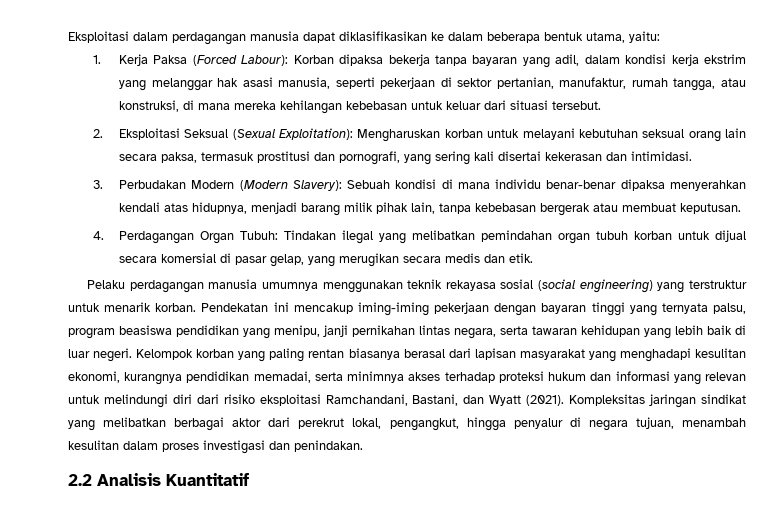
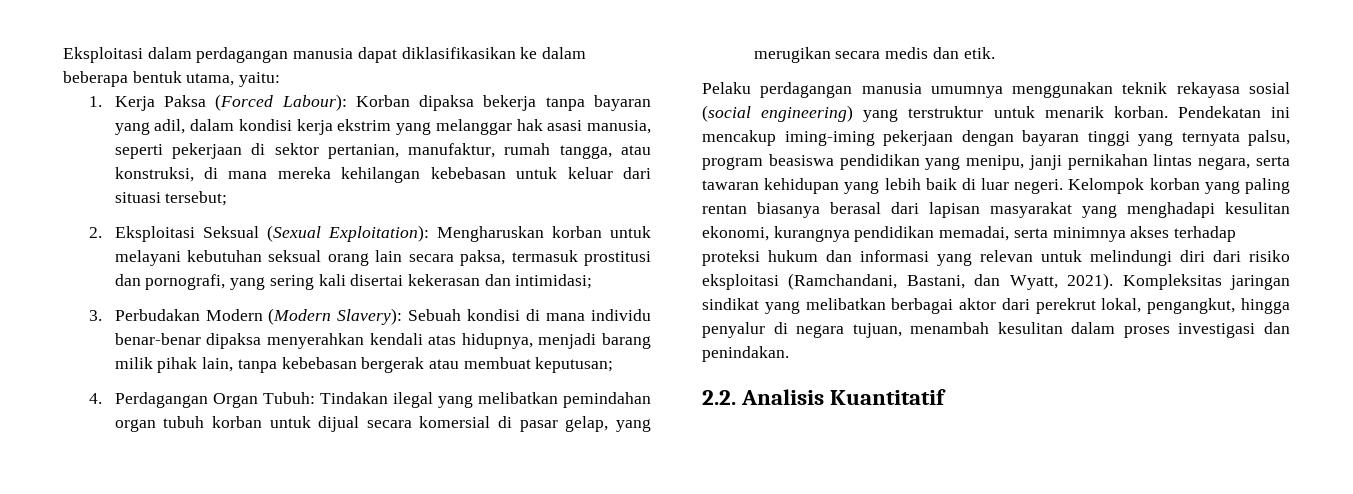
- 1. Kerja Paksa (Forced Labour): Korban dipaksa bekerja tanpa bayaran yang adil, dalam kondisi kerja ekstrim yang melanggar hak asasi manusia, seperti pekerjaan di sektor pertanian, manufaktur, rumah tangga, atau konstruksi, di mana mereka kehilangan kebebasan untuk keluar dari situasi tersebut.
+ 1. Kerja Paksa (Forced Labour): Korban dipaksa bekerja tanpa bayaran yang adil, dalam kondisi kerja ekstrim yang melanggar hak asasi manusia, seperti pekerjaan di sektor pertanian, manufaktur, rumah tangga, atau konstruksi, di mana mereka kehilangan kebebasan untuk keluar dari situasi tersebut;
- 2. Eksploitasi Seksual (Sexual Exploitation): Mengharuskan korban untuk melayani kebutuhan seksual orang lain secara paksa, termasuk prostitusi dan pornografi, yang sering kali disertai kekerasan dan intimidasi.
+ 2. Eksploitasi Seksual (Sexual Exploitation): Mengharuskan korban untuk melayani kebutuhan seksual orang lain secara paksa, termasuk prostitusi dan pornografi, yang sering kali disertai kekerasan dan intimidasi;
- 3. Perbudakan Modern (Modern Slavery): Sebuah kondisi di mana individu benar-benar dipaksa menyerahkan kendali atas hidupnya, menjadi barang milik pihak lain, tanpa kebebasan bergerak atau membuat keputusan.
+ 3. Perbudakan Modern (Modern Slavery): Sebuah kondisi di mana individu benar-benar dipaksa menyerahkan kendali atas hidupnya, menjadi barang milik pihak lain, tanpa kebebasan bergerak atau membuat keputusan;
- Kelompok korban yang paling rentan biasanya berasal dari lapisan masyarakat yang menghadapi kesulitan ekonomi, kurangnya pendidikan memadai, serta minimnya akses terhadap proteksi hukum dan informasi yang relevan untuk melindungi diri dari risiko eksploitasi Ramchandani, Bastani, dan Wyatt (2021).
+ Kelompok korban yang paling rentan biasanya berasal dari lapisan masyarakat yang menghadapi kesulitan ekonomi, kurangnya pendidikan memadai, serta minimnya akses terhadap proteksi hukum dan informasi yang relevan untuk melindungi diri dari risiko eksploitasi (Ramchandani, Bastani, dan Wyatt, 2021).
- 2.2 Analisis Kuantitatif
+ 2.2. Analisis Kuantitatif

